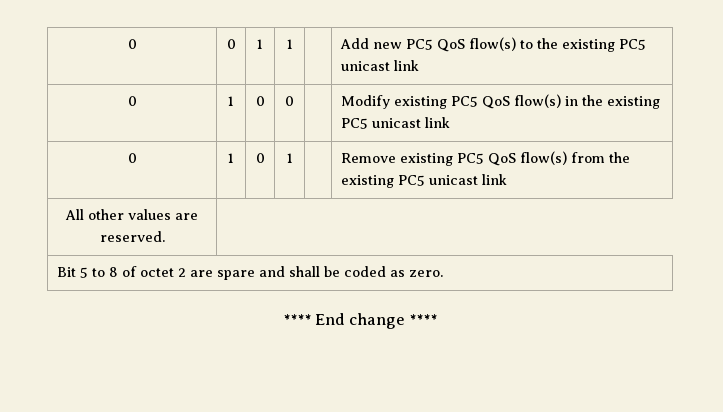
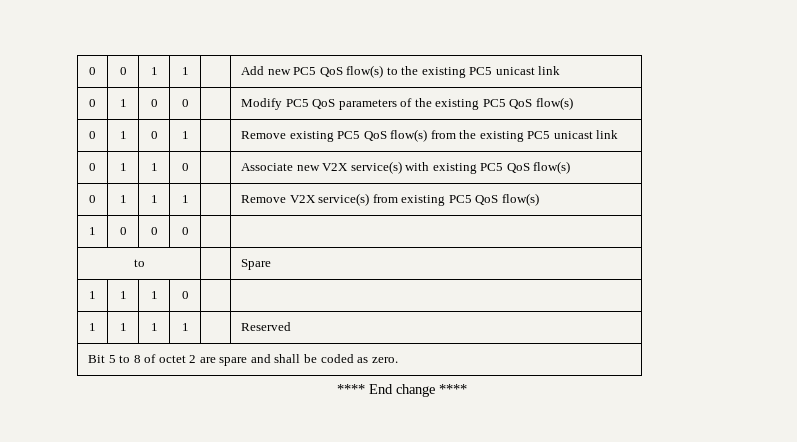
- 0 | 1 | 0 | 0 | | Modify existing PC5 QoS flow(s) in the existing PC5 unicast link
+ 0 | 1 | 0 | 0 | | Modify PC5 QoS parameters of the existing PC5 QoS flow(s)
- All other values are reserved.
+ 0 | 1 | 1 | 0 | | Associate new V2X service(s) with existing PC5 QoS flow(s)
+ 0 | 1 | 1 | 1 | | Remove V2X service(s) from existing PC5 QoS flow(s)
+ 1 | 0 | 0 | 0 | |
+ to | | Spare
+ 1 | 1 | 1 | 0 | |
+ 1 | 1 | 1 | 1 | | Reserved

